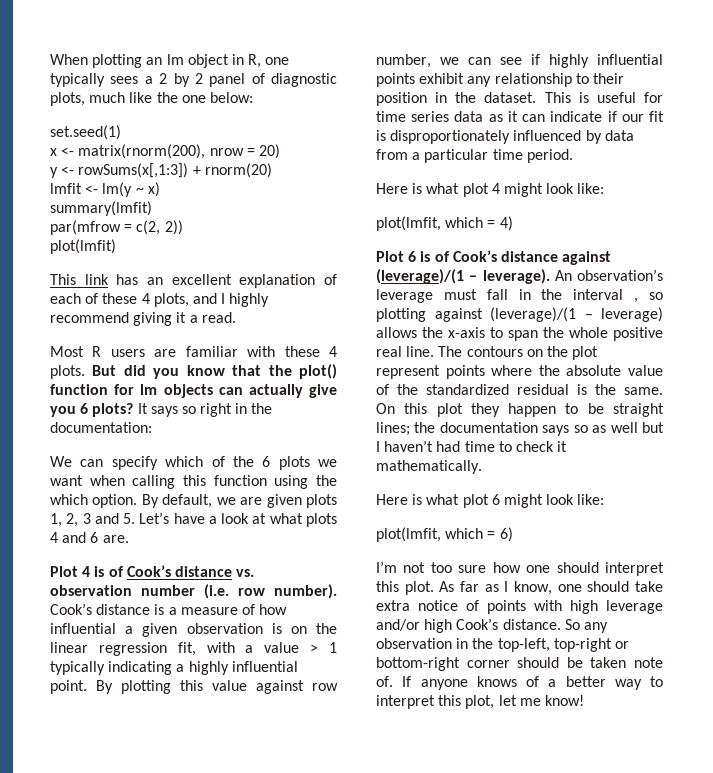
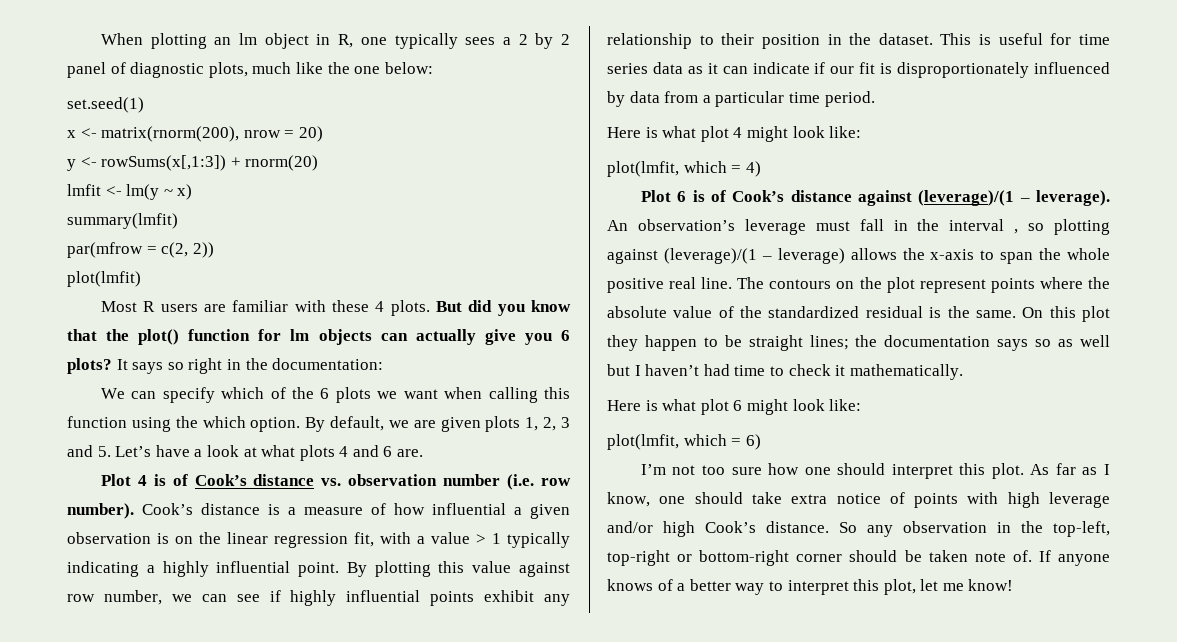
- This link has an excellent explanation of each of these 4 plots, and I highly recommend giving it a read.

